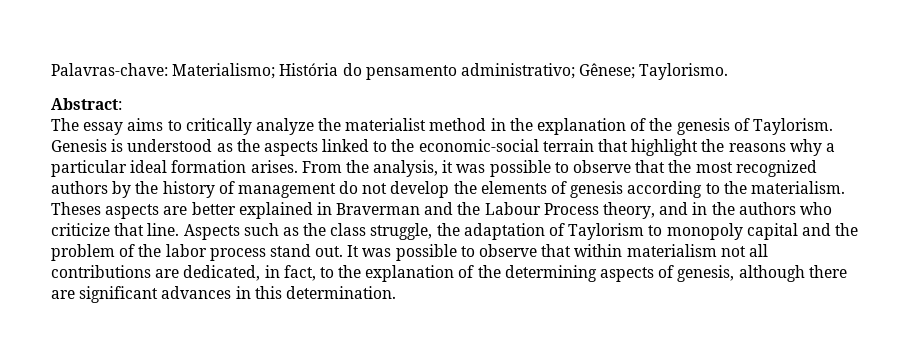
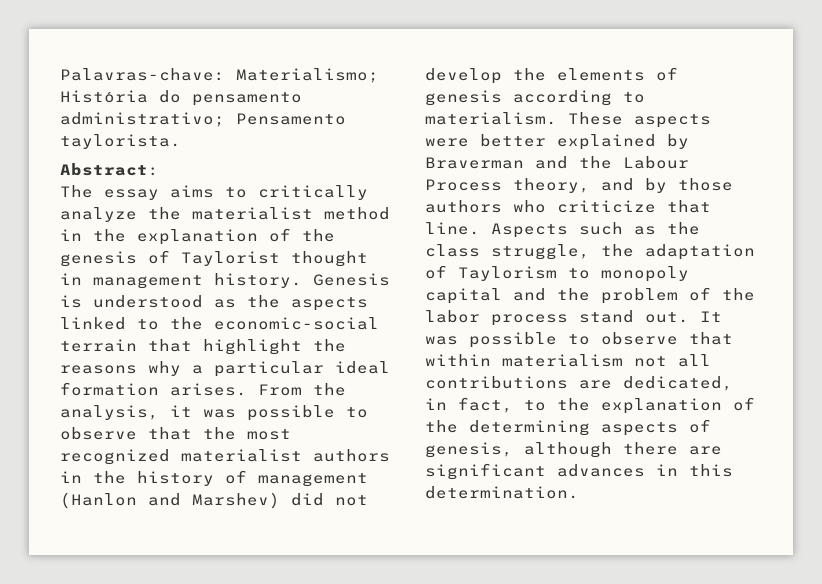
- Palavras-chave: Materialismo; História do pensamento administrativo; Gênese; Taylorismo.
+ Palavras-chave: Materialismo; História do pensamento administrativo; Pensamento taylorista.
- The essay aims to critically analyze the materialist method in the explanation of the genesis of Taylorism.
+ The essay aims to critically analyze the materialist method in the explanation of the genesis of Taylorist thought in management history.
- From the analysis, it was possible to observe that the most recognized authors by the history of management do not develop the elements of genesis according to the materialism. Theses aspects are better explained in Braverman and the Labour Process theory, and in the authors who criticize that line.
+ From the analysis, it was possible to observe that the most recognized materialist authors in the history of management (Hanlon and Marshev) did not develop the elements of genesis according to materialism. These aspects were better explained by Braverman and the Labour Process theory, and by those authors who criticize that line.

